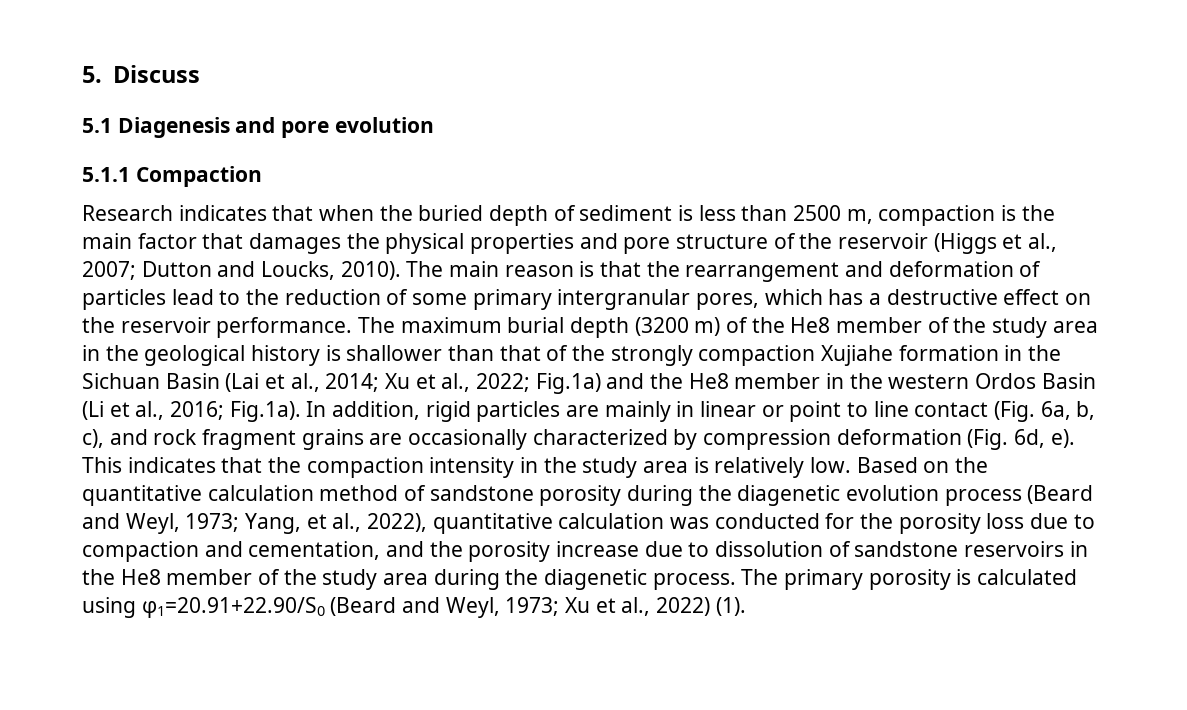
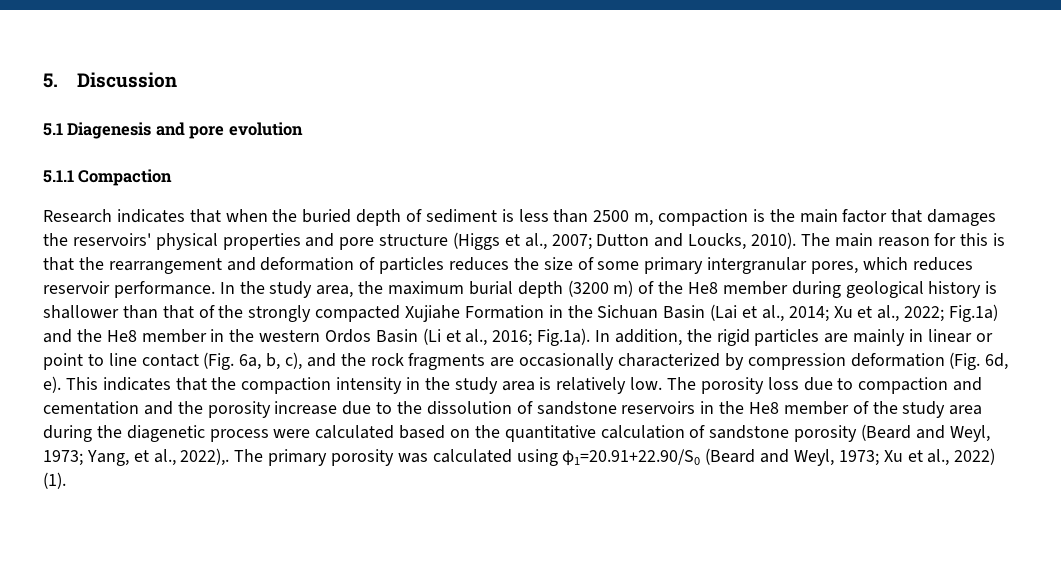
- 5. Discuss
+ 5. Discussion
- Research indicates that when the buried depth of sediment is less than 2500 m, compaction is the main factor that damages the physical properties and pore structure of the reservoir (Higgs et al., 2007; Dutton and Loucks, 2010).
+ Research indicates that when the buried depth of sediment is less than 2500 m, compaction is the main factor that damages the reservoirs' physical properties and pore structure (Higgs et al., 2007; Dutton and Loucks, 2010).
- The main reason is that the rearrangement and deformation of particles lead to the reduction of some primary intergranular pores, which has a destructive effect on the reservoir performance. The maximum burial depth (3200 m) of the He8 member of the study area in the geological history is shallower than that of the strongly compaction Xujiahe formation in the Sichuan Basin (Lai et al., 2014;
+ The main reason for this is that the rearrangement and deformation of particles reduces the size of some primary intergranular pores, which reduces reservoir performance. In the study area, the maximum burial depth (3200 m) of the He8 member during geological history is shallower than that of the strongly compacted Xujiahe Formation in the Sichuan Basin (Lai et al., 2014;
- Fig.1a). In addition, rigid particles are mainly in linear or point to line contact (Fig. 6a, b, c), and rock fragment grains are occasionally characterized by compression deformation (Fig. 6d, e).
+ Fig.1a). In addition, the rigid particles are mainly in linear or point to line contact (Fig. 6a, b, c), and the rock fragments are occasionally characterized by compression deformation (Fig. 6d, e).
- Based on the quantitative calculation method of sandstone porosity during the diagenetic evolution process (Beard and Weyl, 1973; Yang, et al., 2022), quantitative calculation was conducted for the porosity loss due to compaction and cementation, and the porosity increase due to dissolution of sandstone reservoirs in the He8 member of the study area during the diagenetic process.
+ The porosity loss due to compaction and cementation and the porosity increase due to the dissolution of sandstone reservoirs in the He8 member of the study area during the diagenetic process were calculated based on the quantitative calculation of sandstone porosity (Beard and Weyl, 1973; Yang, et al., 2022),.
- The primary porosity is calculated using φ1=20.91+22.90/S0 (Beard and Weyl, 1973; Xu et al., 2022) (1).
+ The primary porosity was calculated using φ1=20.91+22.90/S0 (Beard and Weyl, 1973; Xu et al., 2022) (1).

